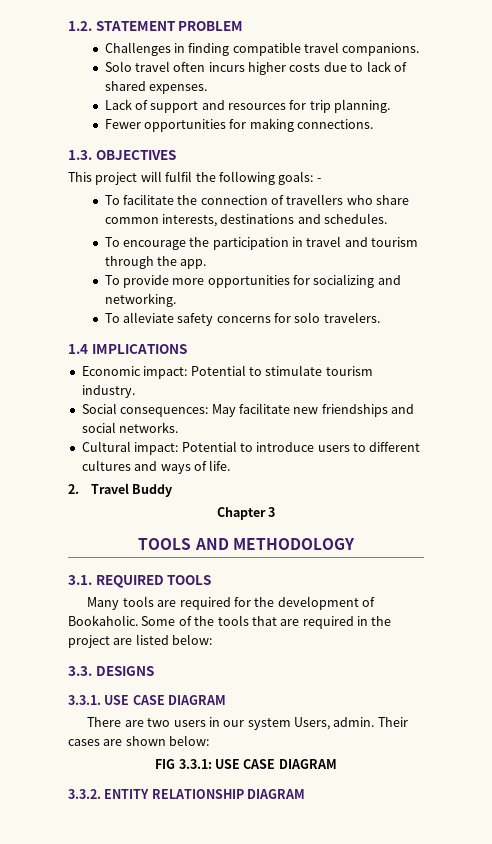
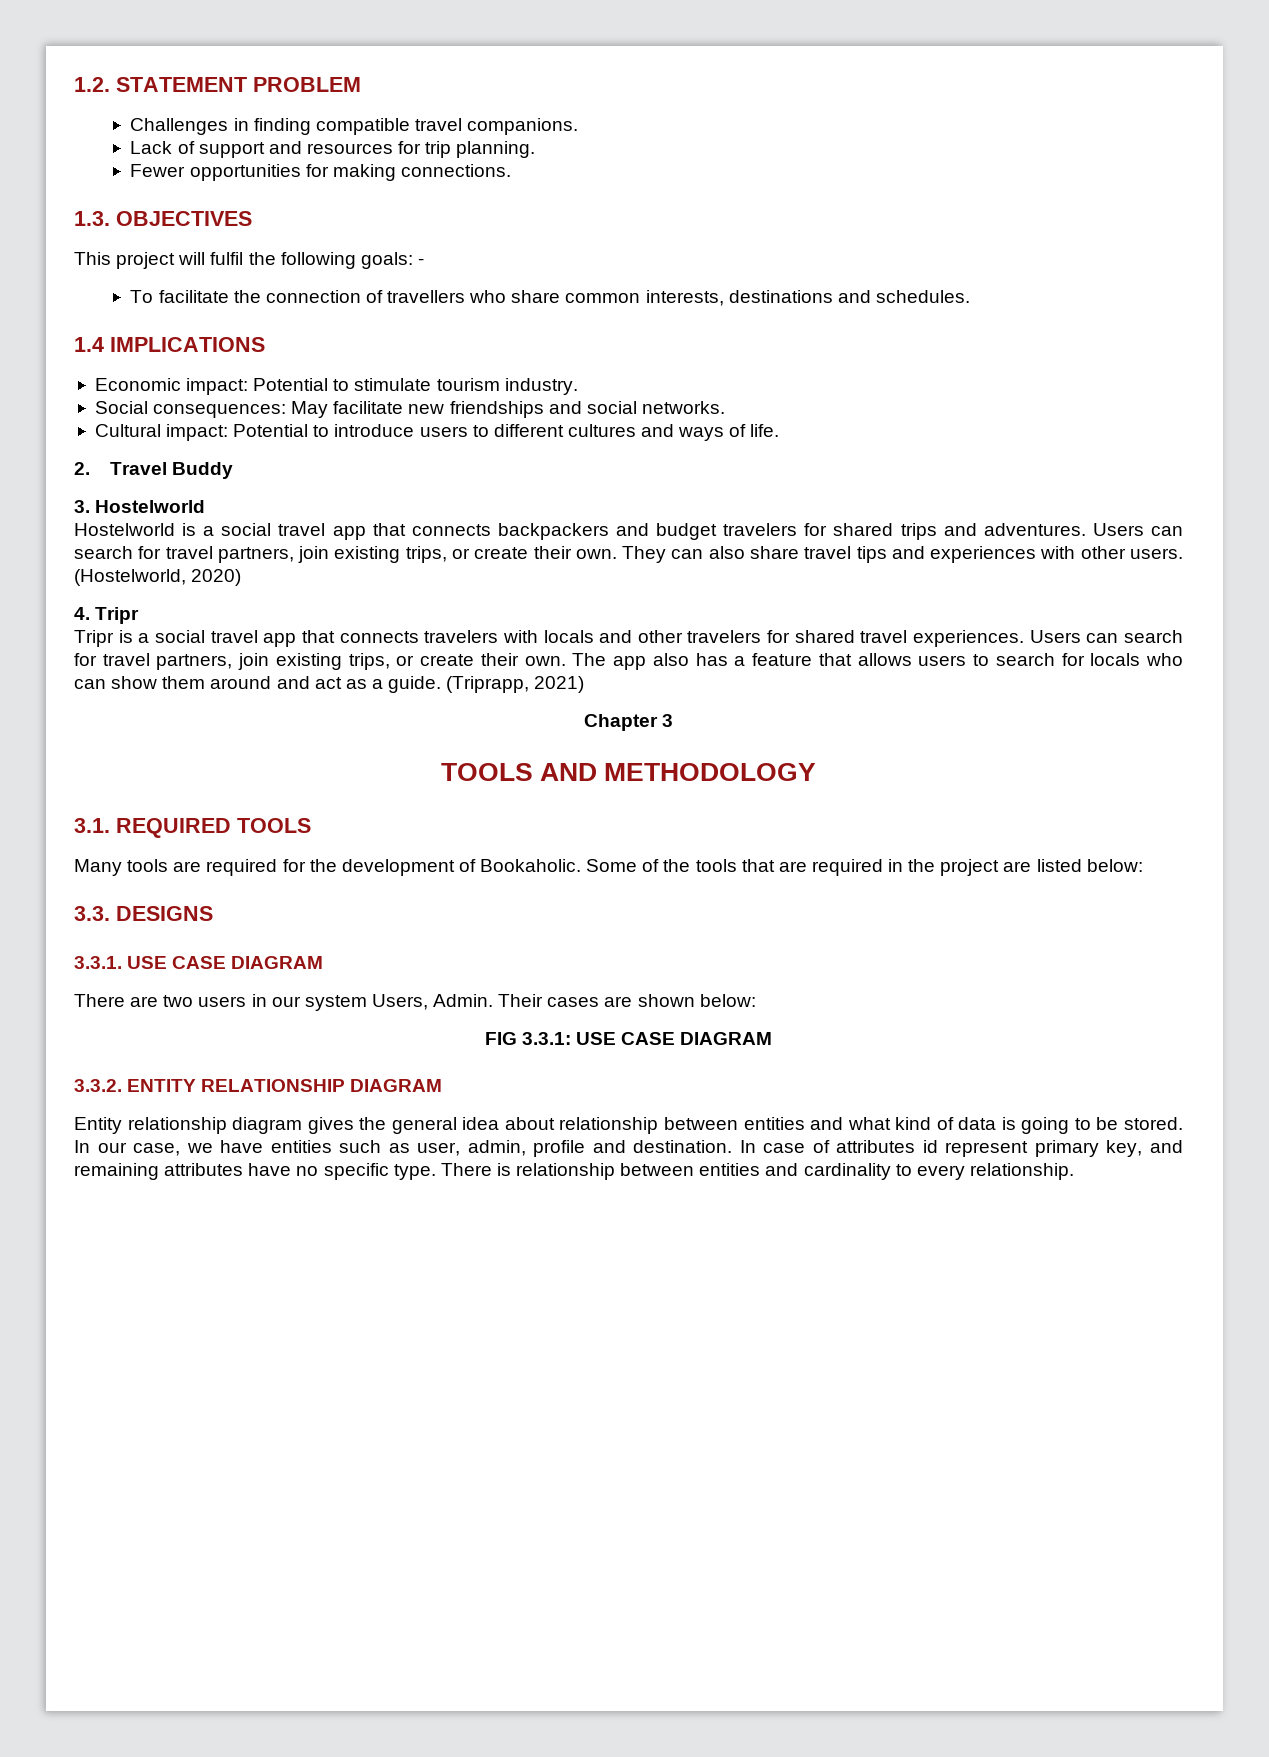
- Solo travel often incurs higher costs due to lack of shared expenses.
- To encourage the participation in travel and tourism through the app.
- To provide more opportunities for socializing and networking.
- To alleviate safety concerns for solo travelers.
+ 3. Hostelworld
+ Hostelworld is a social travel app that connects backpackers and budget travelers for shared trips and adventures. Users can search for travel partners, join existing trips, or create their own. They can also share travel tips and experiences with other users. (Hostelworld, 2020)
+ 4. Tripr
+ Tripr is a social travel app that connects travelers with locals and other travelers for shared travel experiences. Users can search for travel partners, join existing trips, or create their own. The app also has a feature that allows users to search for locals who can show them around and act as a guide. (Triprapp, 2021)
- There are two users in our system Users, admin.
+ There are two users in our system Users, Admin.
+ Entity relationship diagram gives the general idea about relationship between entities and what kind of data is going to be stored. In our case, we have entities such as user, admin, profile and destination. In case of attributes id represent primary key, and remaining attributes have no specific type. There is relationship between entities and cardinality to every relationship.

